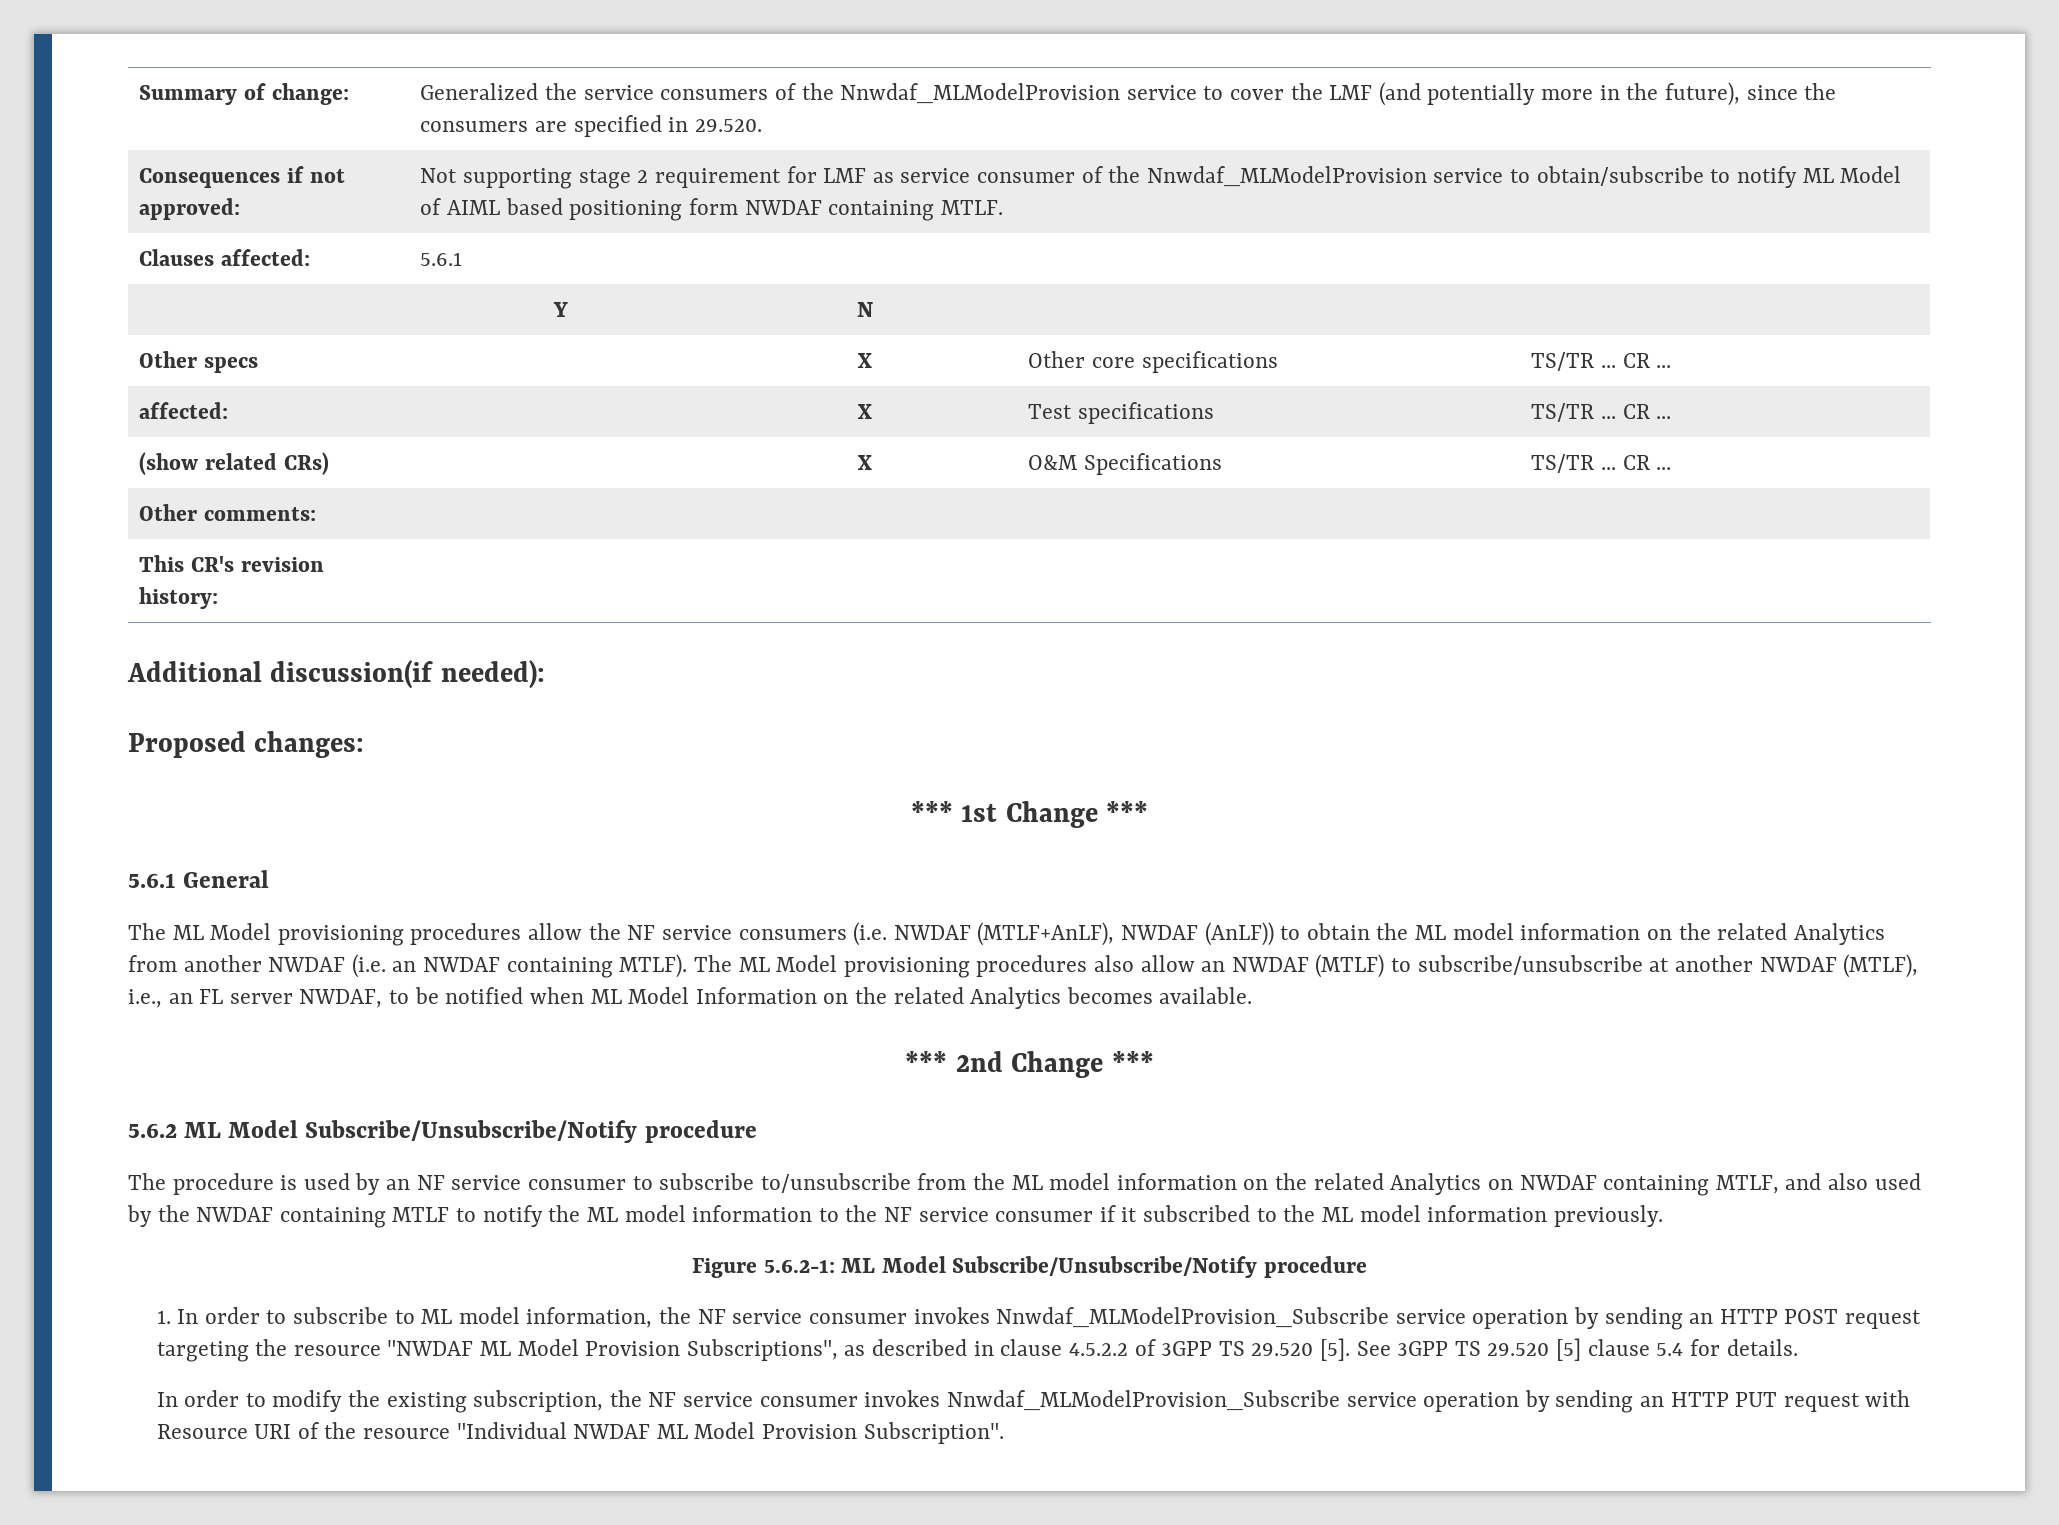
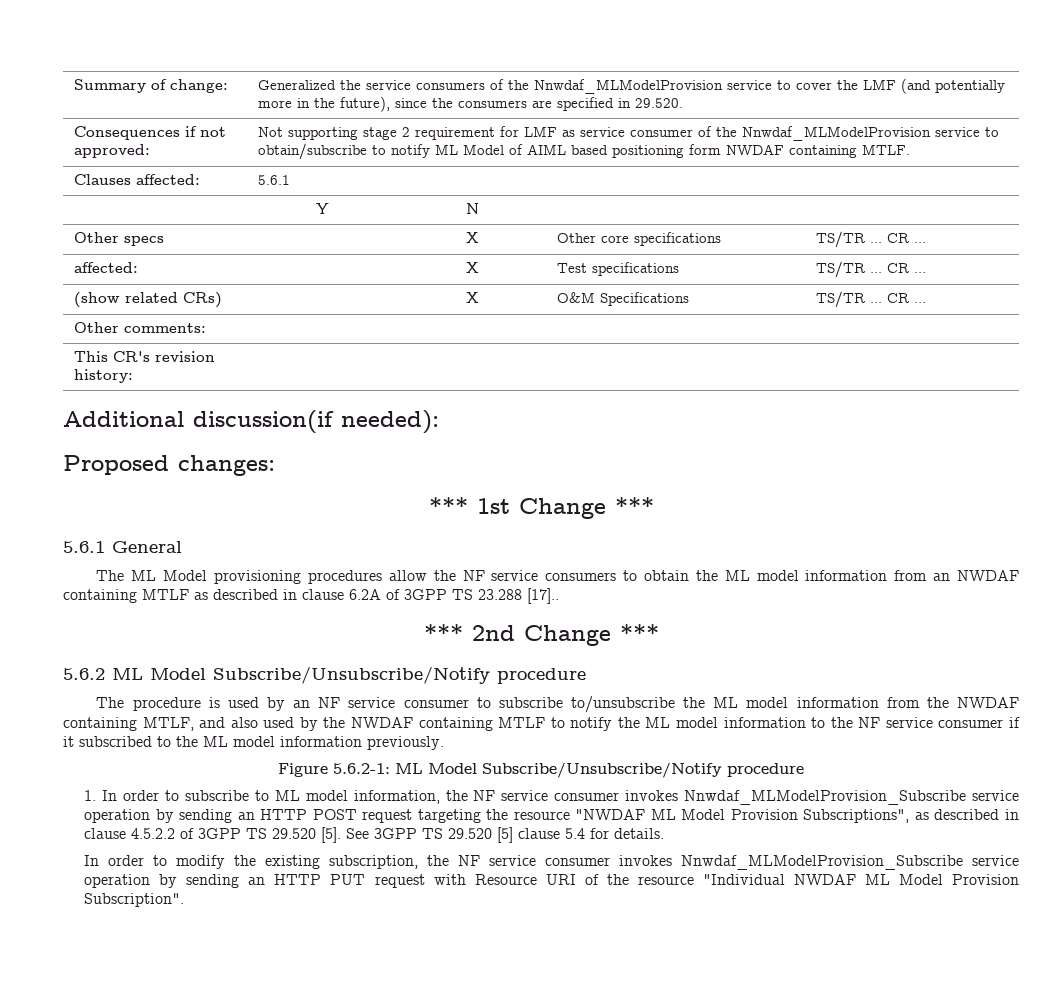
- The ML Model provisioning procedures allow the NF service consumers (i.e. NWDAF (MTLF+AnLF), NWDAF (AnLF)) to obtain the ML model information on the related Analytics from another NWDAF (i.e. an NWDAF containing MTLF). The ML Model provisioning procedures also allow an NWDAF (MTLF) to subscribe/unsubscribe at another NWDAF (MTLF), i.e., an FL server NWDAF, to be notified when ML Model Information on the related Analytics becomes available.
+ The ML Model provisioning procedures allow the NF service consumers to obtain the ML model information from an NWDAF containing MTLF as described in clause 6.2A of 3GPP TS 23.288 [17]..
- The procedure is used by an NF service consumer to subscribe to/unsubscribe from the ML model information on the related Analytics on NWDAF containing MTLF, and also used by the NWDAF containing MTLF to notify the ML model information to the NF service consumer if it subscribed to the ML model information previously.
+ The procedure is used by an NF service consumer to subscribe to/unsubscribe the ML model information from the NWDAF containing MTLF, and also used by the NWDAF containing MTLF to notify the ML model information to the NF service consumer if it subscribed to the ML model information previously.

